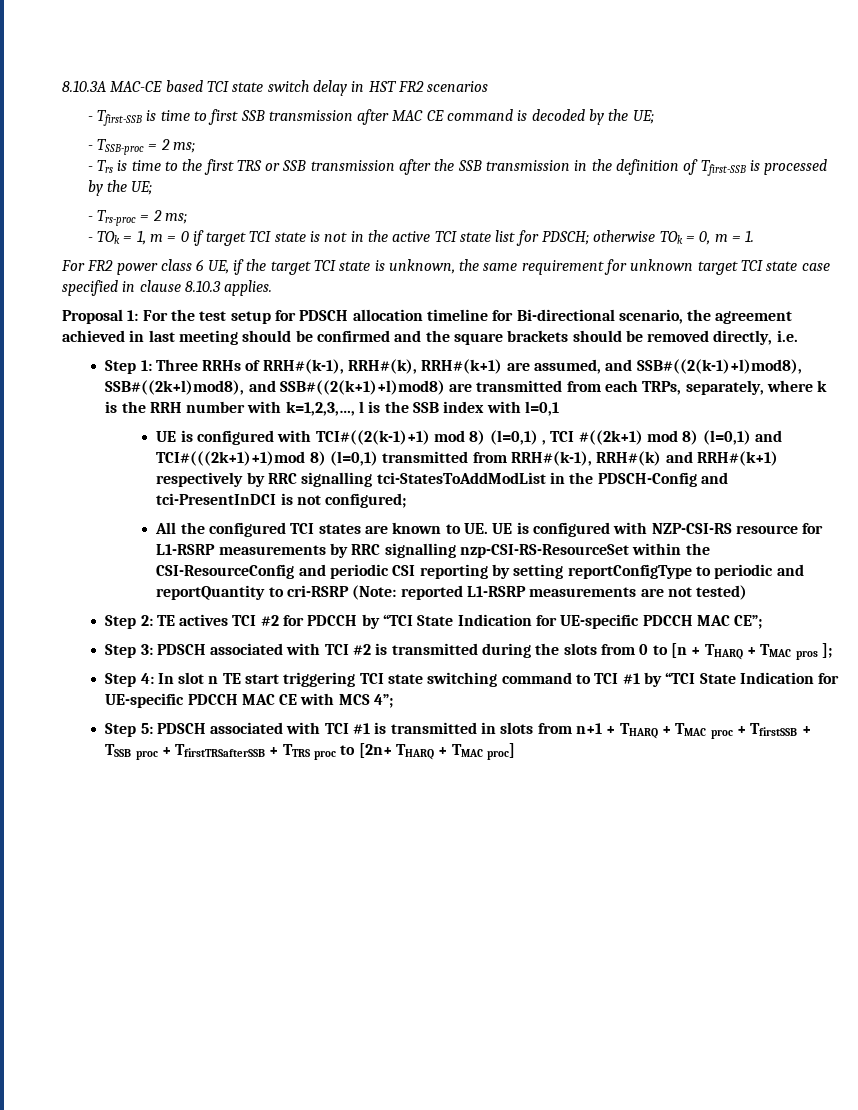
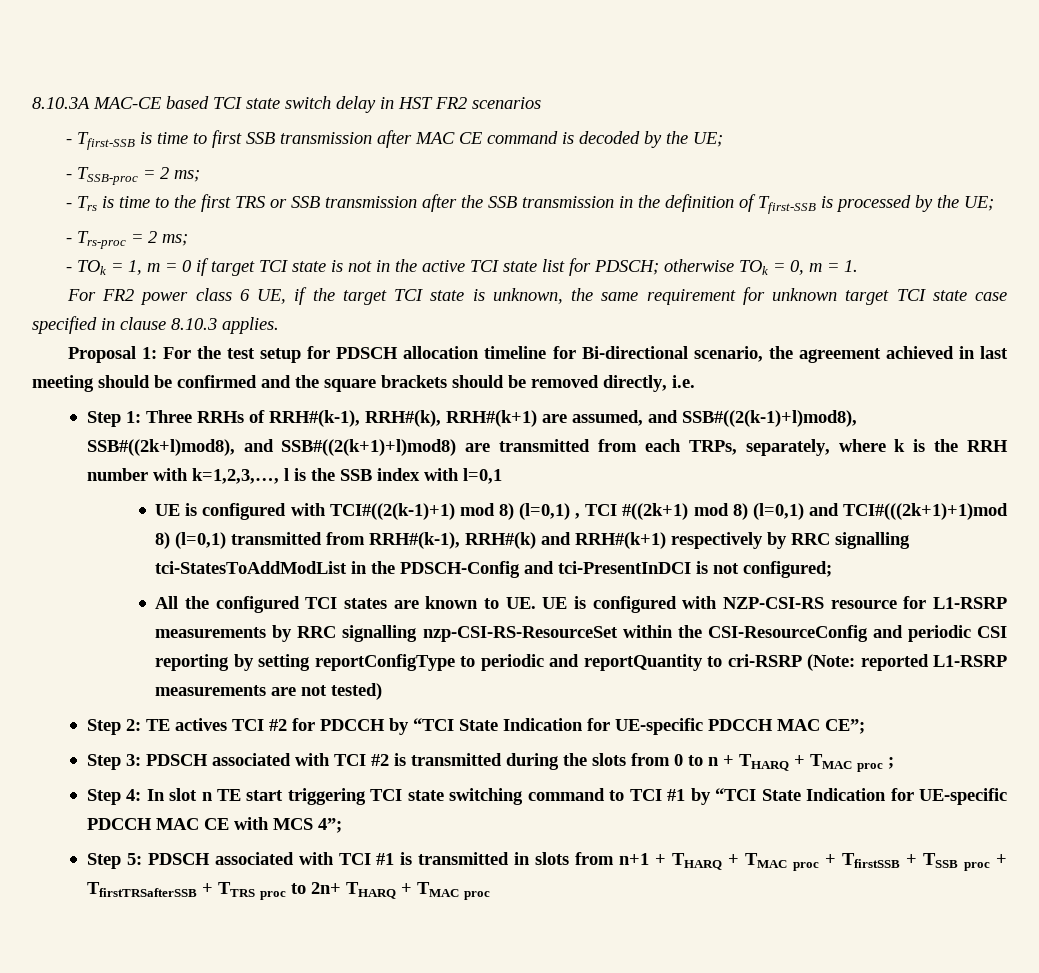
- Step 3: PDSCH associated with TCI #2 is transmitted during the slots from 0 to [n + THARQ + TMAC pros ];
+ Step 3: PDSCH associated with TCI #2 is transmitted during the slots from 0 to n + THARQ + TMAC proc ;
- Step 5: PDSCH associated with TCI #1 is transmitted in slots from n+1 + THARQ + TMAC proc + TfirstSSB + TSSB proc + TfirstTRSafterSSB + TTRS proc to [2n+ THARQ + TMAC proc]
+ Step 5: PDSCH associated with TCI #1 is transmitted in slots from n+1 + THARQ + TMAC proc + TfirstSSB + TSSB proc + TfirstTRSafterSSB + TTRS proc to 2n+ THARQ + TMAC proc

